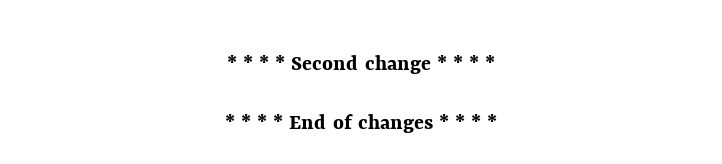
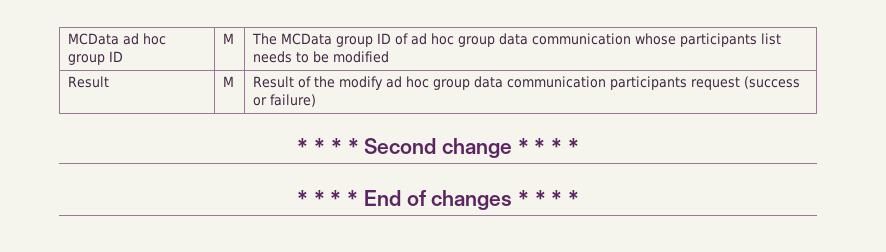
+ MCData ad hoc group ID | M | The MCData group ID of ad hoc group data communication whose participants list needs to be modified
+ Result | M | Result of the modify ad hoc group data communication participants request (success or failure)

